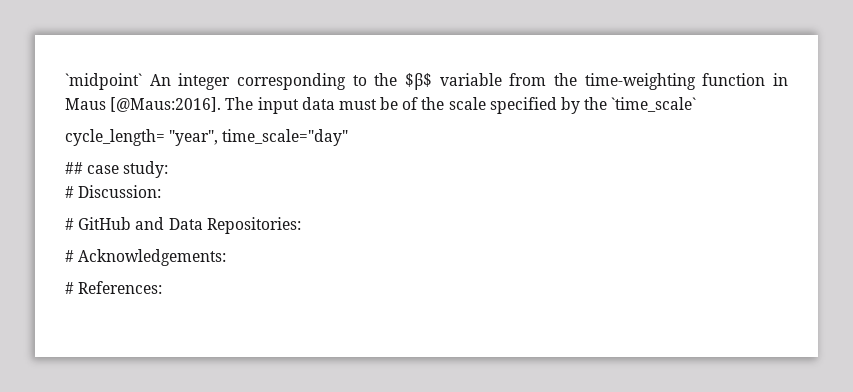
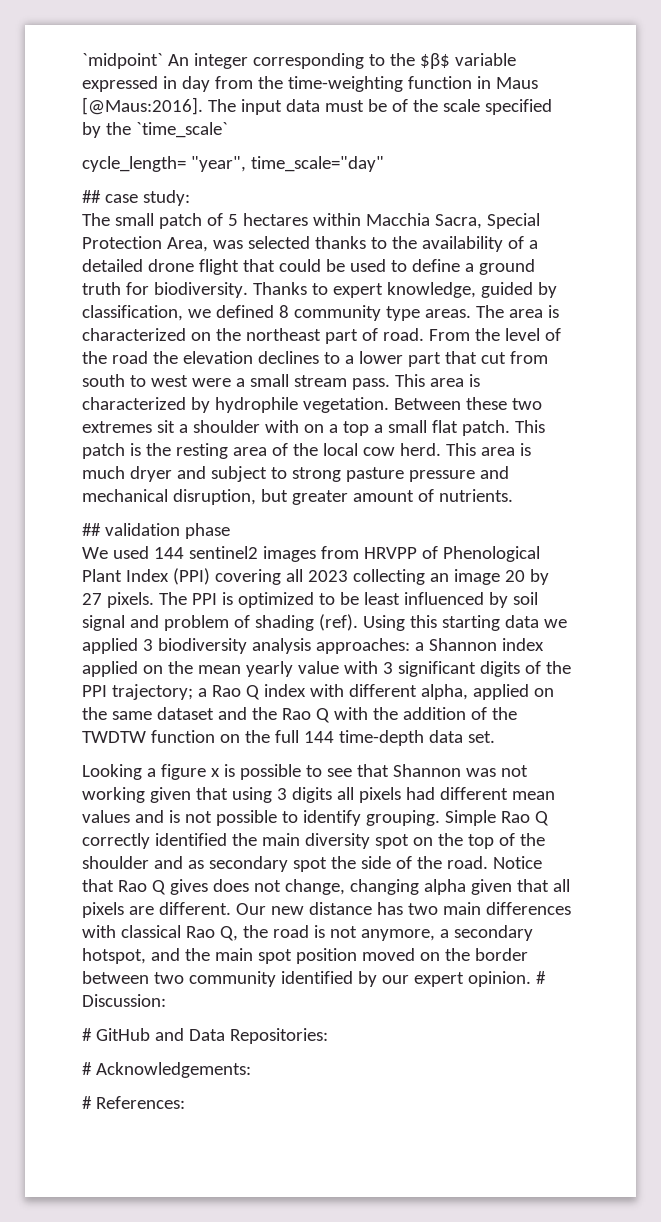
- `midpoint` An integer corresponding to the $β$ variable from the time-weighting function in Maus [@Maus:2016].
+ `midpoint` An integer corresponding to the $β$ variable expressed in day from the time-weighting function in Maus [@Maus:2016].
+ The small patch of 5 hectares within Macchia Sacra, Special Protection Area, was selected thanks to the availability of a detailed drone flight that could be used to define a ground truth for biodiversity. Thanks to expert knowledge, guided by classification, we defined 8 community type areas. The area is characterized on the northeast part of road. From the level of the road the elevation declines to a lower part that cut from south to west were a small stream pass. This area is characterized by hydrophile vegetation. Between these two extremes sit a shoulder with on a top a small flat patch. This patch is the resting area of the local cow herd. This area is much dryer and subject to strong pasture pressure and mechanical disruption, but greater amount of nutrients.
+ ## validation phase
+ We used 144 sentinel2 images from HRVPP of Phenological Plant Index (PPI) covering all 2023 collecting an image 20 by 27 pixels. The PPI is optimized to be least influenced by soil signal and problem of shading (ref). Using this starting data we applied 3 biodiversity analysis approaches: a Shannon index applied on the mean yearly value with 3 significant digits of the PPI trajectory; a Rao Q index with different alpha, applied on the same dataset and the Rao Q with the addition of the TWDTW function on the full 144 time-depth data set.
+ Looking a figure x is possible to see that Shannon was not working given that using 3 digits all pixels had different mean values and is not possible to identify grouping. Simple Rao Q correctly identified the main diversity spot on the top of the shoulder and as secondary spot the side of the road. Notice that Rao Q gives does not change, changing alpha given that all pixels are different. Our new distance has two main differences with classical Rao Q, the road is not anymore, a secondary hotspot, and the main spot position moved on the border between two community identified by our expert opinion.

